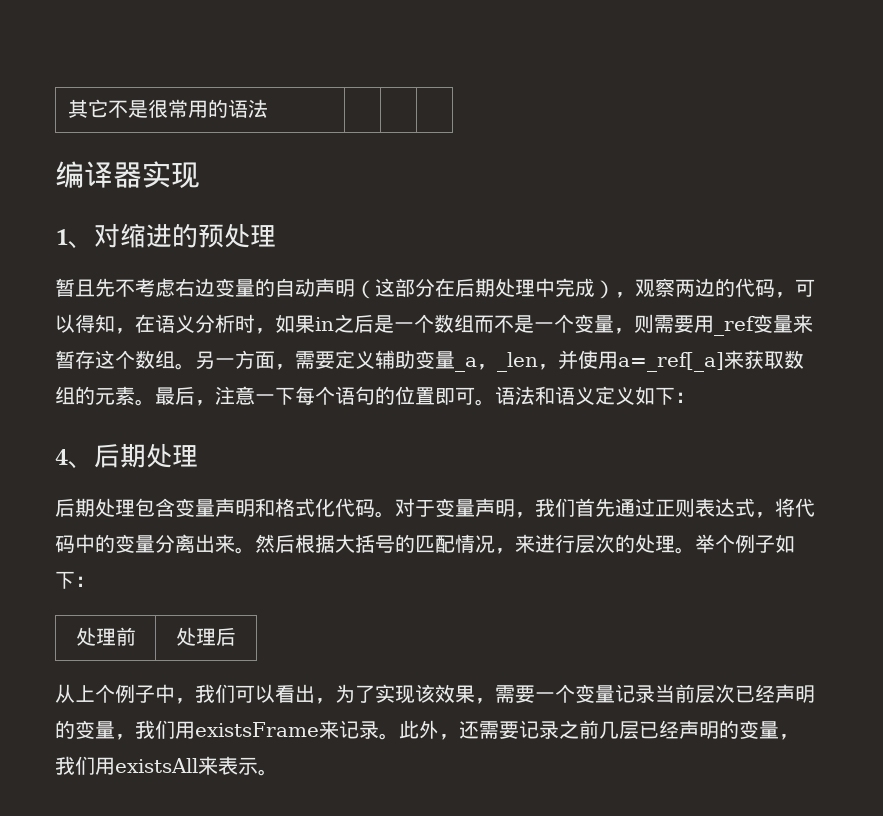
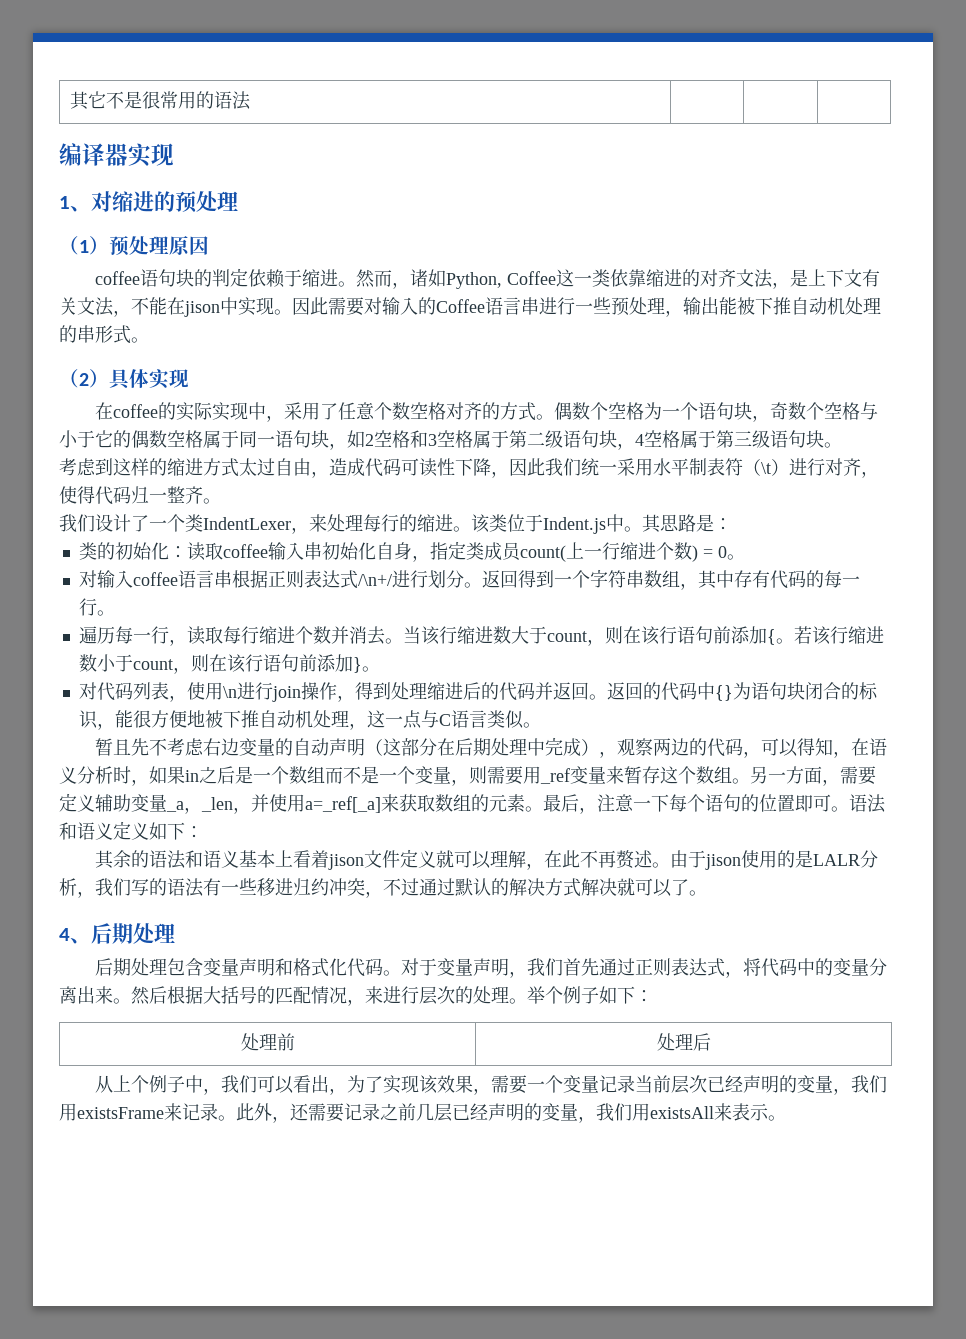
+ （1）预处理原因
+ coffee语句块的判定依赖于缩进。然而，诸如Python, Coffee这一类依靠缩进的对齐文法，是上下文有关文法，不能在jison中实现。因此需要对输入的Coffee语言串进行一些预处理，输出能被下推自动机处理的串形式。
+ （2）具体实现
+ 在coffee的实际实现中，采用了任意个数空格对齐的方式。偶数个空格为一个语句块，奇数个空格与小于它的偶数空格属于同一语句块，如2空格和3空格属于第二级语句块，4空格属于第三级语句块。
+ 考虑到这样的缩进方式太过自由，造成代码可读性下降，因此我们统一采用水平制表符（\t）进行对齐，使得代码归一整齐。
+ 我们设计了一个类IndentLexer，来处理每行的缩进。该类位于Indent.js中。其思路是：
+ 类的初始化：读取coffee输入串初始化自身，指定类成员count(上一行缩进个数) = 0。
+ 对输入coffee语言串根据正则表达式/\n+/进行划分。返回得到一个字符串数组，其中存有代码的每一行。
+ 遍历每一行，读取每行缩进个数并消去。当该行缩进数大于count，则在该行语句前添加{。若该行缩进数小于count，则在该行语句前添加}。
+ 对代码列表，使用\n进行join操作，得到处理缩进后的代码并返回。返回的代码中{}为语句块闭合的标识，能很方便地被下推自动机处理，这一点与C语言类似。
+ 其余的语法和语义基本上看着jison文件定义就可以理解，在此不再赘述。由于jison使用的是LALR分析，我们写的语法有一些移进归约冲突，不过通过默认的解决方式解决就可以了。

